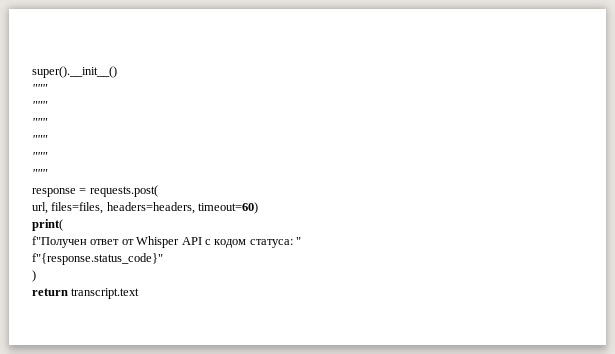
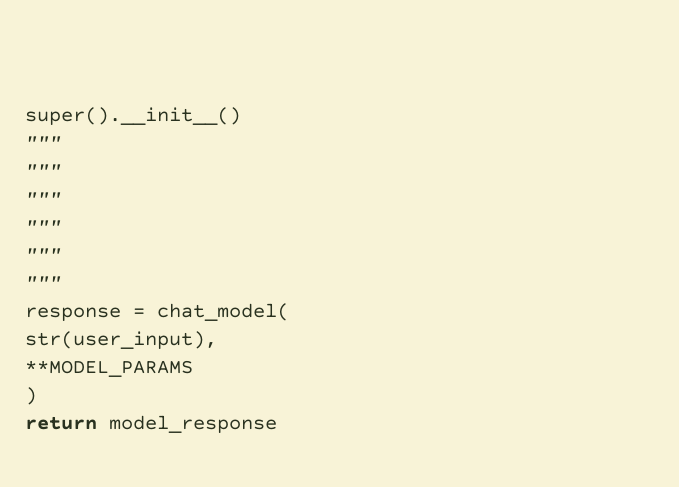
- response = requests.post(
- url, files=files, headers=headers, timeout=60)
- print(
- f"Получен ответ от Whisper API с кодом статуса: "
- f"{response.status_code}"
+ response = chat_model(
+ str(user_input),
+ **MODEL_PARAMS
- return transcript.text
+ return model_response

